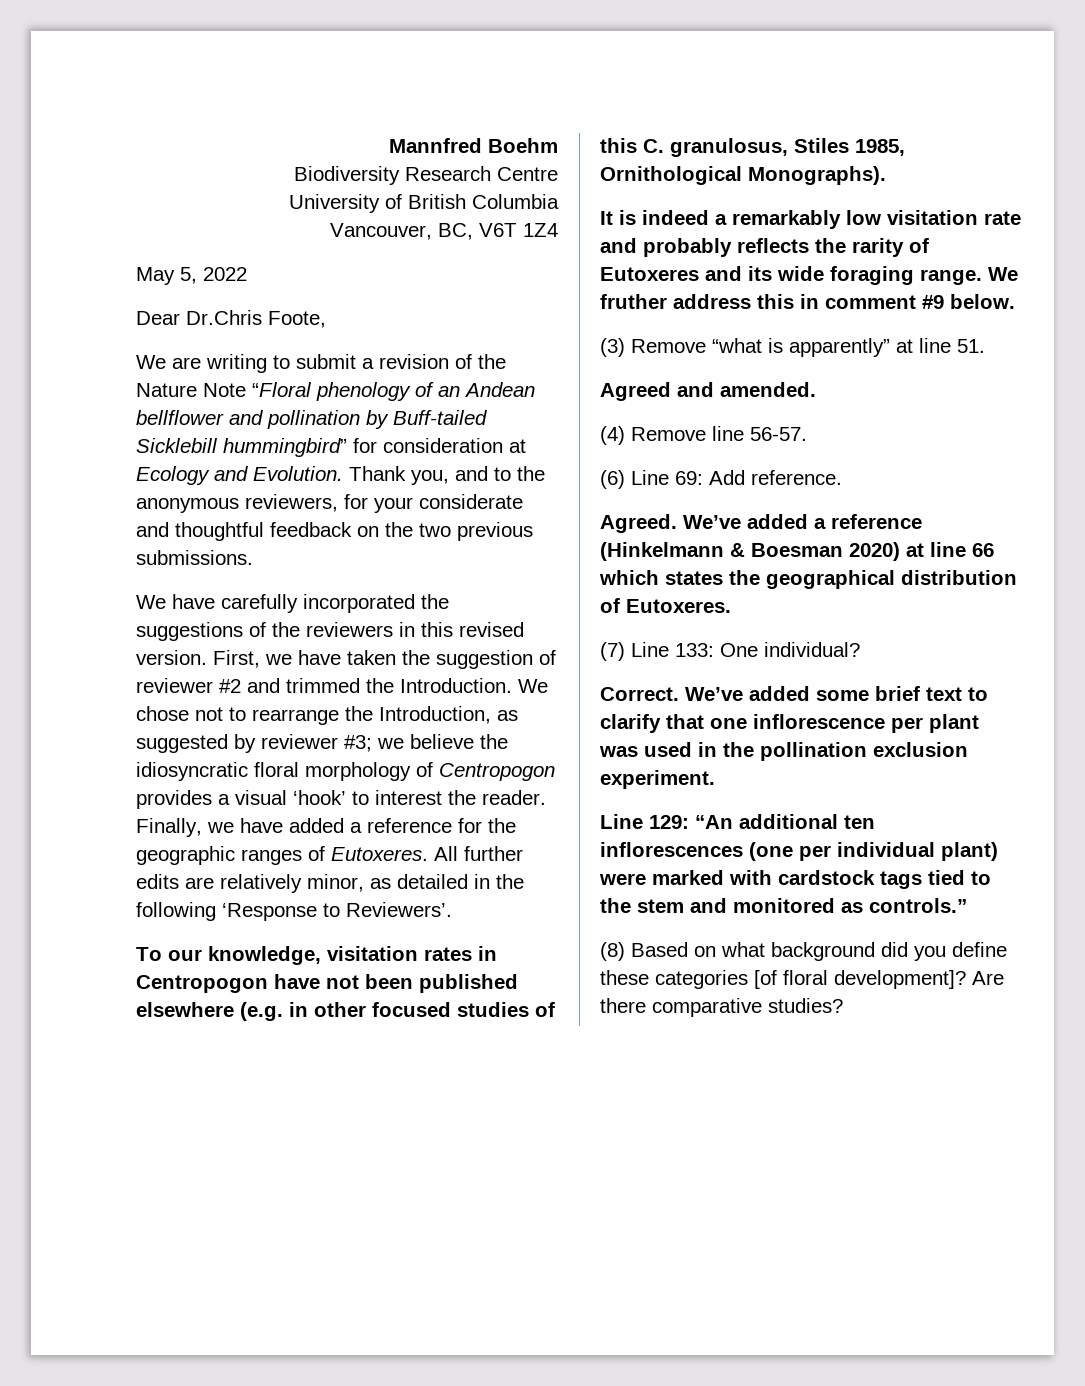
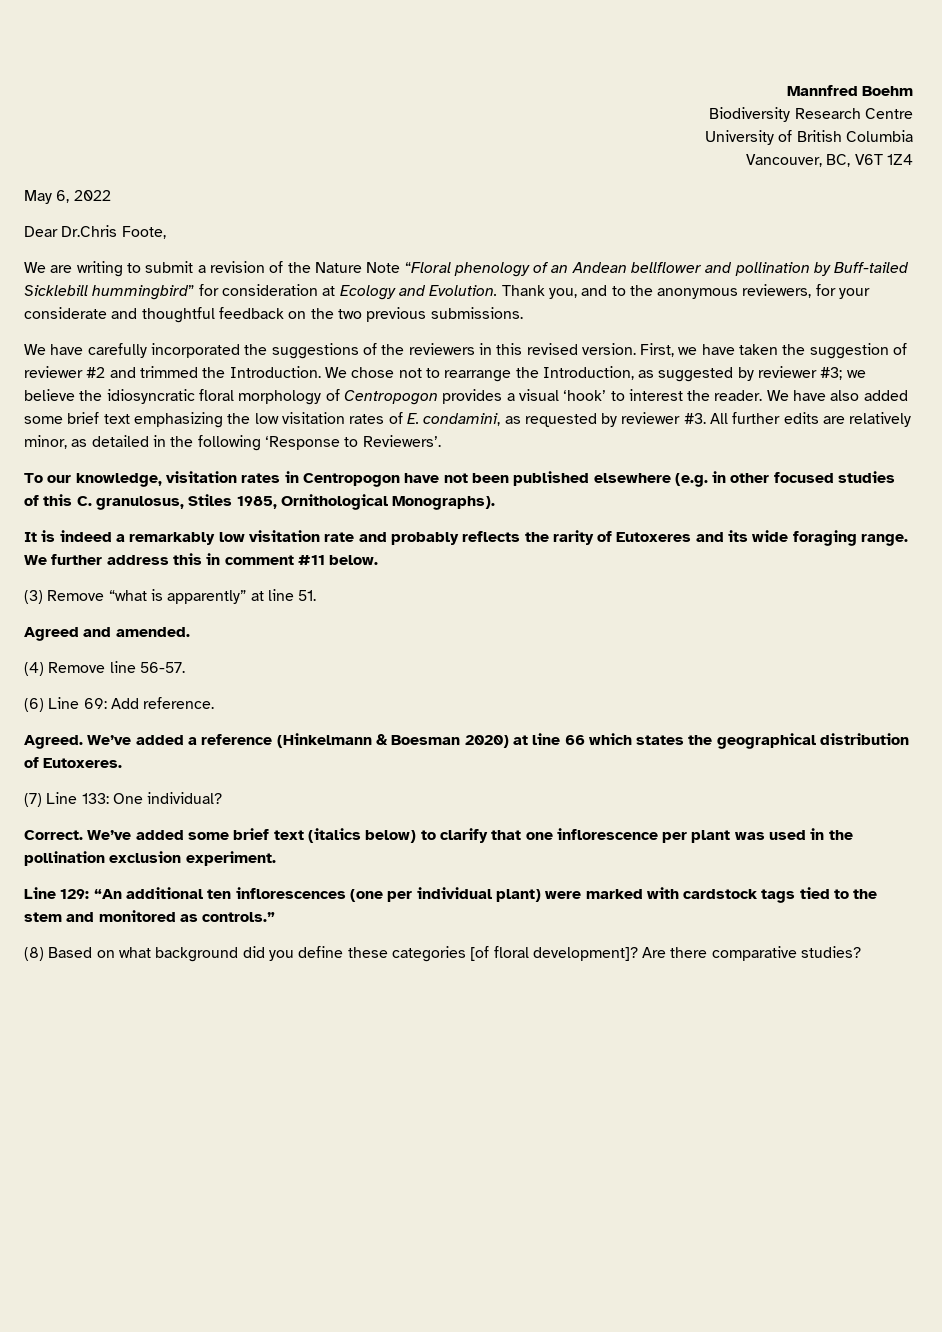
- May 5, 2022
+ May 6, 2022
- Finally, we have added a reference for the geographic ranges of Eutoxeres.
+ We have also added some brief text emphasizing the low visitation rates of E. condamini, as requested by reviewer #3.
- We fruther address this in comment #9 below.
+ We further address this in comment #11 below.
- We’ve added some brief text to clarify that one inflorescence per plant was used in the pollination exclusion experiment.
+ We’ve added some brief text (italics below) to clarify that one inflorescence per plant was used in the pollination exclusion experiment.

